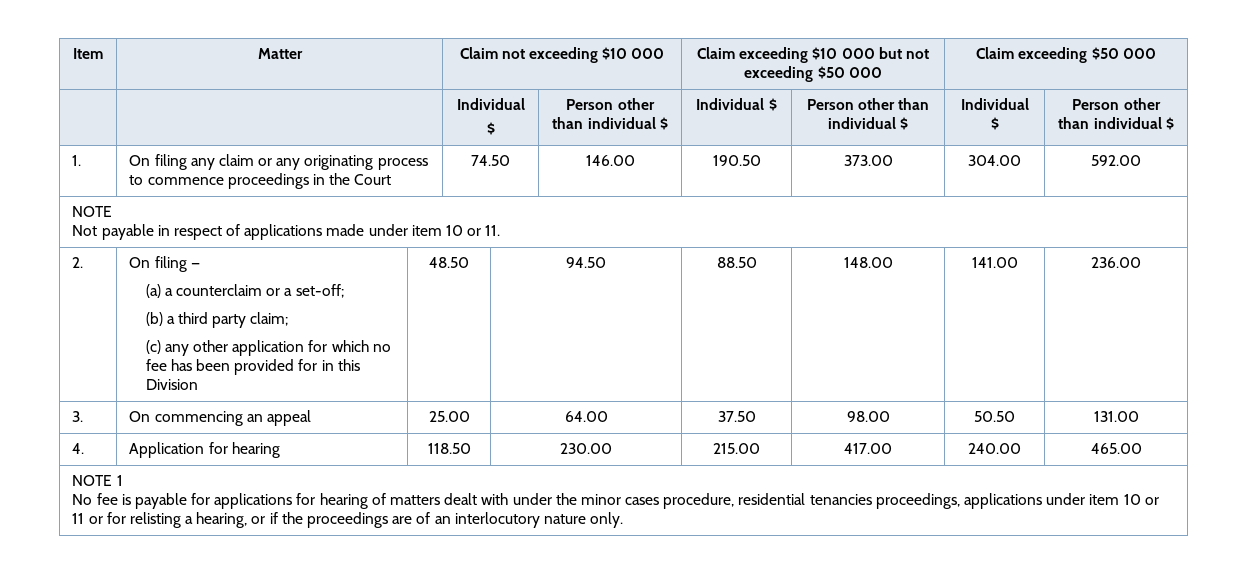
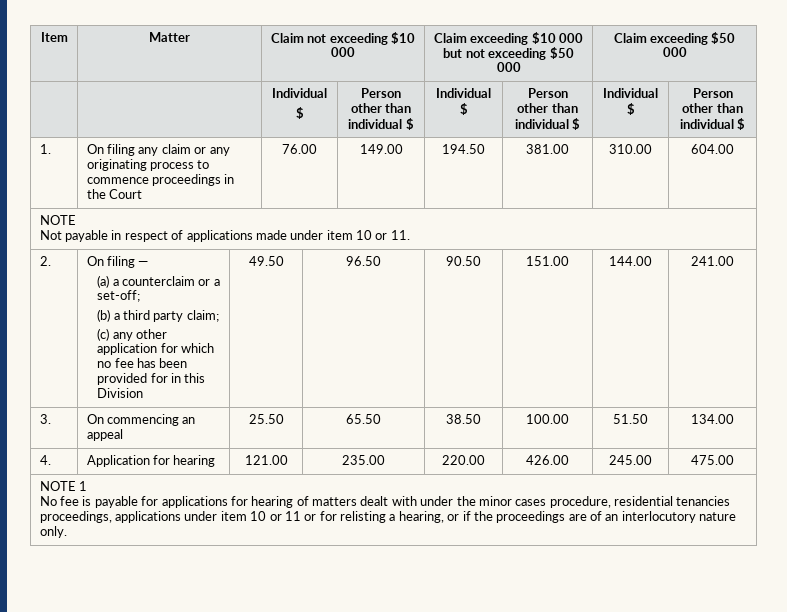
- 1. | On filing any claim or any originating process to commence proceedings in the Court | 74.50 | 146.00 | 190.50 | 373.00 | 304.00 | 592.00
+ 1. | On filing any claim or any originating process to commence proceedings in the Court | 76.00 | 149.00 | 194.50 | 381.00 | 310.00 | 604.00
  2. | On filing —
  (a) a counterclaim or a set-off;
  (b) a third party claim;
- (c) any other application for which no fee has been provided for in this Division | 48.50 | 94.50 | 88.50 | 148.00 | 141.00 | 236.00
+ (c) any other application for which no fee has been provided for in this Division | 49.50 | 96.50 | 90.50 | 151.00 | 144.00 | 241.00
- 3. | On commencing an appeal | 25.00 | 64.00 | 37.50 | 98.00 | 50.50 | 131.00
- 4. | Application for hearing | 118.50 | 230.00 | 215.00 | 417.00 | 240.00 | 465.00
+ 3. | On commencing an appeal | 25.50 | 65.50 | 38.50 | 100.00 | 51.50 | 134.00
+ 4. | Application for hearing | 121.00 | 235.00 | 220.00 | 426.00 | 245.00 | 475.00

